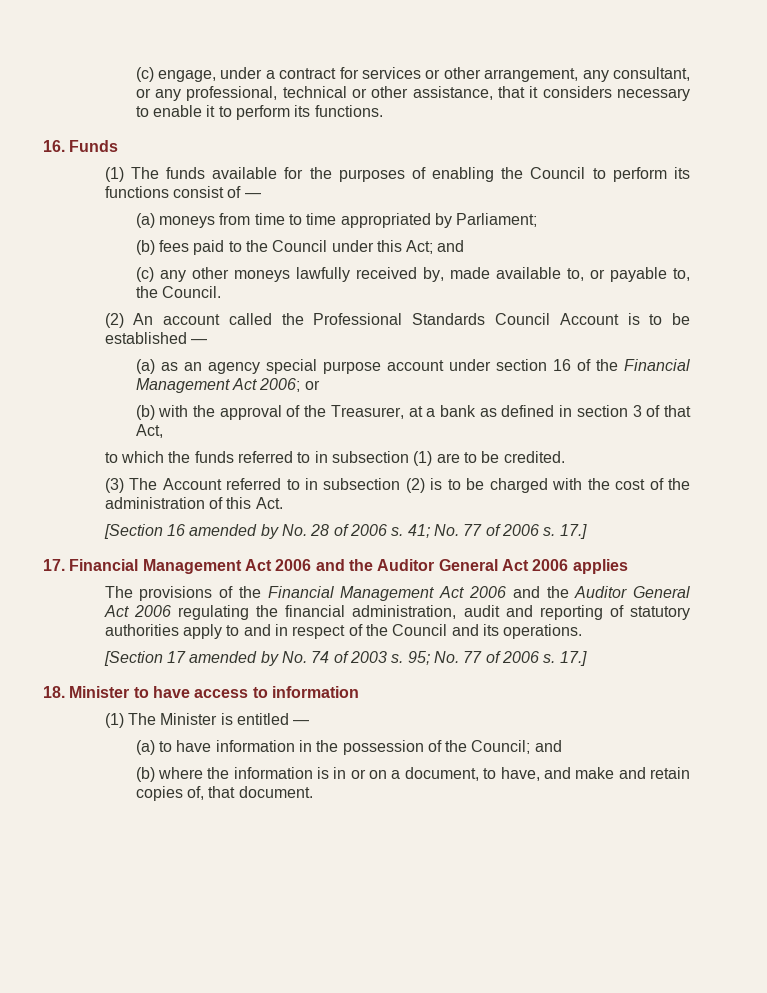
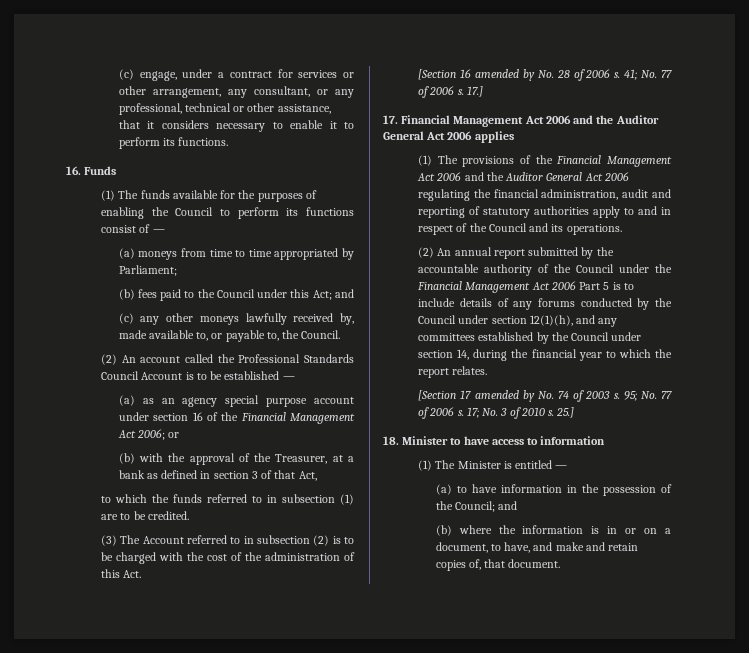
- The provisions of the Financial Management Act 2006 and the Auditor General Act 2006 regulating the financial administration, audit and reporting of statutory authorities apply to and in respect of the Council and its operations.
+ (1) The provisions of the Financial Management Act 2006 and the Auditor General Act 2006 regulating the financial administration, audit and reporting of statutory authorities apply to and in respect of the Council and its operations.
+ (2) An annual report submitted by the accountable authority of the Council under the Financial Management Act 2006 Part 5 is to include details of any forums conducted by the Council under section 12(1)(h), and any committees established by the Council under section 14, during the financial year to which the report relates.
- 95; No. 77 of 2006 s. 17.]
+ 95; No. 77 of 2006 s. 17; No. 3 of 2010 s. 25.]

